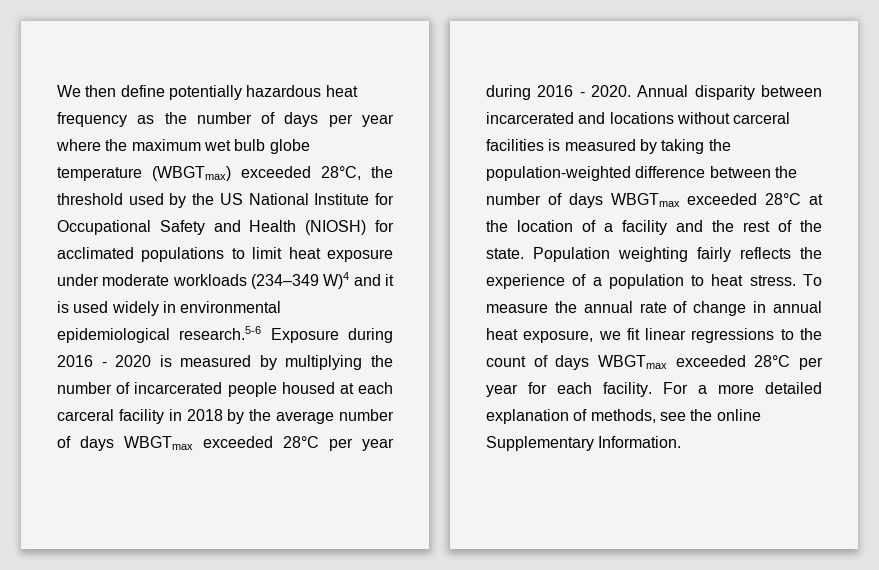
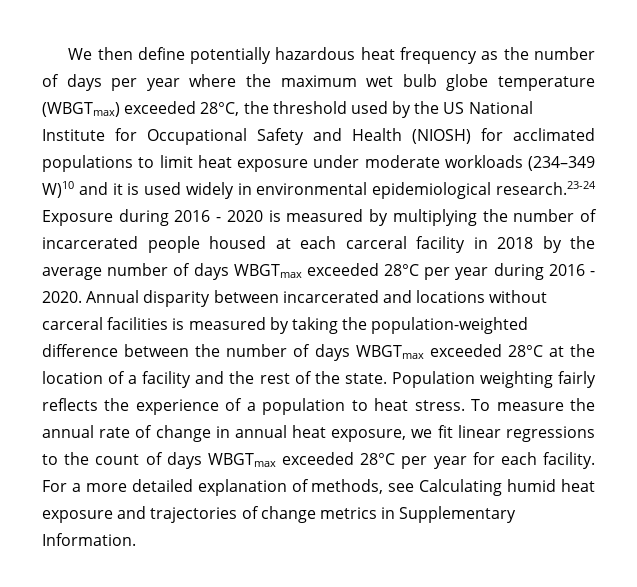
- We then define potentially hazardous heat frequency as the number of days per year where the maximum wet bulb globe temperature (WBGTmax) exceeded 28°C, the threshold used by the US National Institute for Occupational Safety and Health (NIOSH) for acclimated populations to limit heat exposure under moderate workloads (234–349 W)4 and it is used widely in environmental epidemiological research.5-6 Exposure during 2016 - 2020 is measured by multiplying the number of incarcerated people housed at each carceral facility in 2018 by the average number of days WBGTmax exceeded 28°C per year during 2016 - 2020.
+ We then define potentially hazardous heat frequency as the number of days per year where the maximum wet bulb globe temperature (WBGTmax) exceeded 28°C, the threshold used by the US National Institute for Occupational Safety and Health (NIOSH) for acclimated populations to limit heat exposure under moderate workloads (234–349 W)10 and it is used widely in environmental epidemiological research.23-24 Exposure during 2016 - 2020 is measured by multiplying the number of incarcerated people housed at each carceral facility in 2018 by the average number of days WBGTmax exceeded 28°C per year during 2016 - 2020.
- For a more detailed explanation of methods, see the online Supplementary Information.
+ For a more detailed explanation of methods, see Calculating humid heat exposure and trajectories of change metrics in Supplementary Information.

